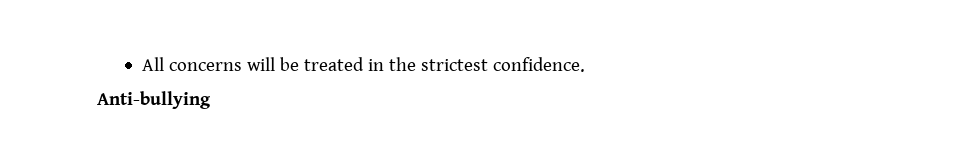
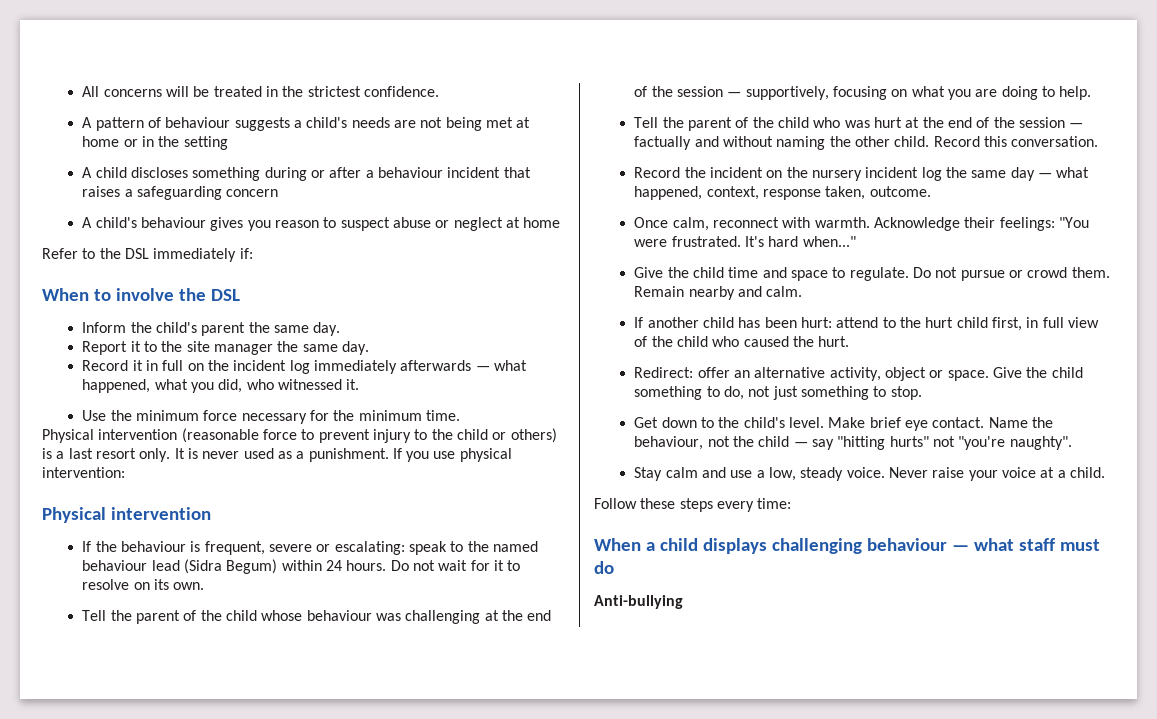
+ A pattern of behaviour suggests a child's needs are not being met at home or in the setting
+ A child discloses something during or after a behaviour incident that raises a safeguarding concern
+ A child's behaviour gives you reason to suspect abuse or neglect at home
+ Refer to the DSL immediately if:
+ When to involve the DSL
+ Inform the child's parent the same day.
+ Report it to the site manager the same day.
+ Record it in full on the incident log immediately afterwards — what happened, what you did, who witnessed it.
+ Use the minimum force necessary for the minimum time.
+ Physical intervention (reasonable force to prevent injury to the child or others) is a last resort only. It is never used as a punishment. If you use physical intervention:
+ Physical intervention
+ If the behaviour is frequent, severe or escalating: speak to the named behaviour lead (Sidra Begum) within 24 hours. Do not wait for it to resolve on its own.
+ Tell the parent of the child whose behaviour was challenging at the end of the session — supportively, focusing on what you are doing to help.
+ Tell the parent of the child who was hurt at the end of the session — factually and without naming the other child. Record this conversation.
+ Record the incident on the nursery incident log the same day — what happened, context, response taken, outcome.
+ Once calm, reconnect with warmth. Acknowledge their feelings: "You were frustrated. It's hard when..."
+ Give the child time and space to regulate. Do not pursue or crowd them. Remain nearby and calm.
+ If another child has been hurt: attend to the hurt child first, in full view of the child who caused the hurt.
+ Redirect: offer an alternative activity, object or space. Give the child something to do, not just something to stop.
+ Get down to the child's level. Make brief eye contact. Name the behaviour, not the child — say "hitting hurts" not "you're naughty".
+ Stay calm and use a low, steady voice. Never raise your voice at a child.
+ Follow these steps every time:
+ When a child displays challenging behaviour — what staff must do

